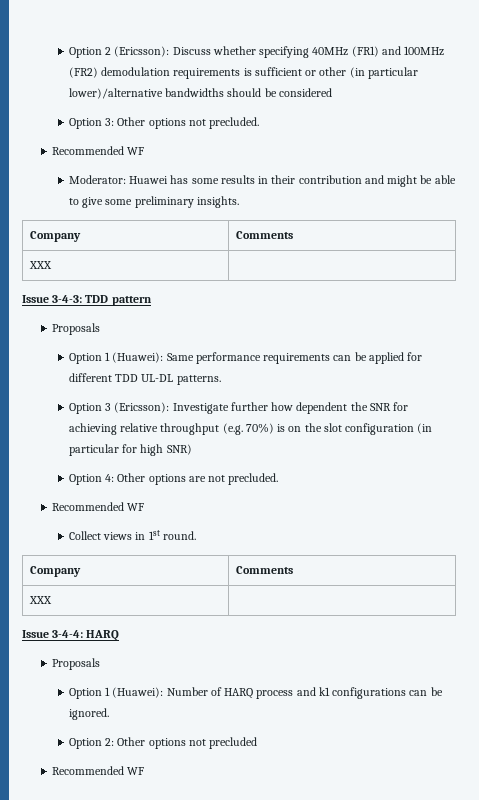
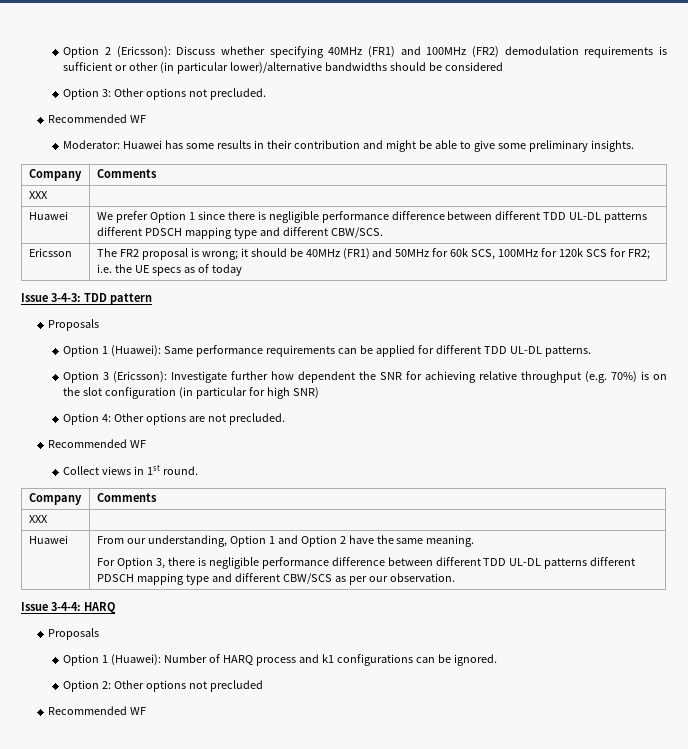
+ Huawei | We prefer Option 1 since there is negligible performance difference between different TDD UL-DL patterns different PDSCH mapping type and different CBW/SCS.
+ Ericsson | The FR2 proposal is wrong; it should be 40MHz (FR1) and 50MHz for 60k SCS, 100MHz for 120k SCS for FR2; i.e. the UE specs as of today
+ Huawei | From our understanding, Option 1 and Option 2 have the same meaning.
+ For Option 3, there is negligible performance difference between different TDD UL-DL patterns different PDSCH mapping type and different CBW/SCS as per our observation.

